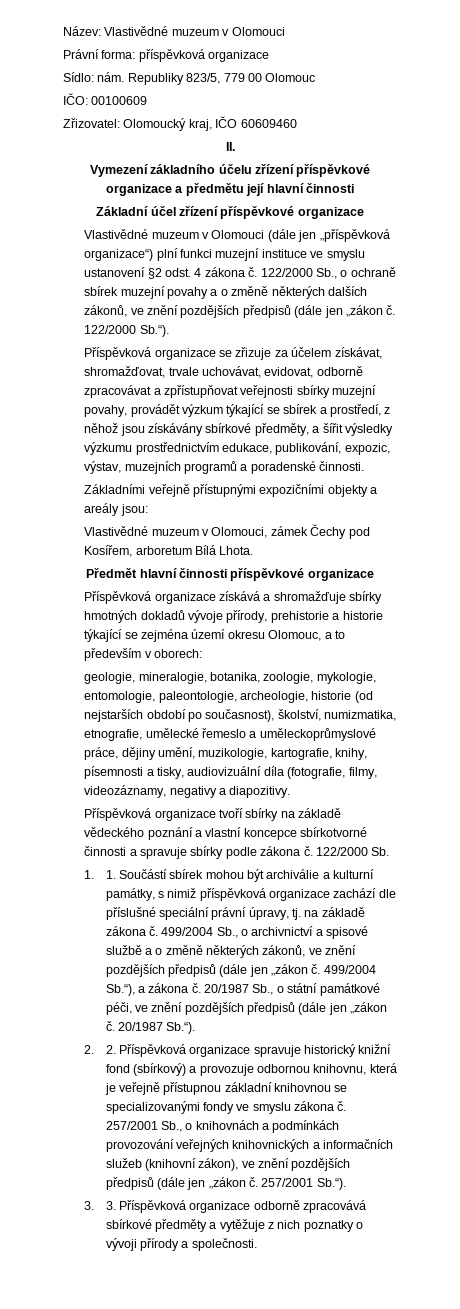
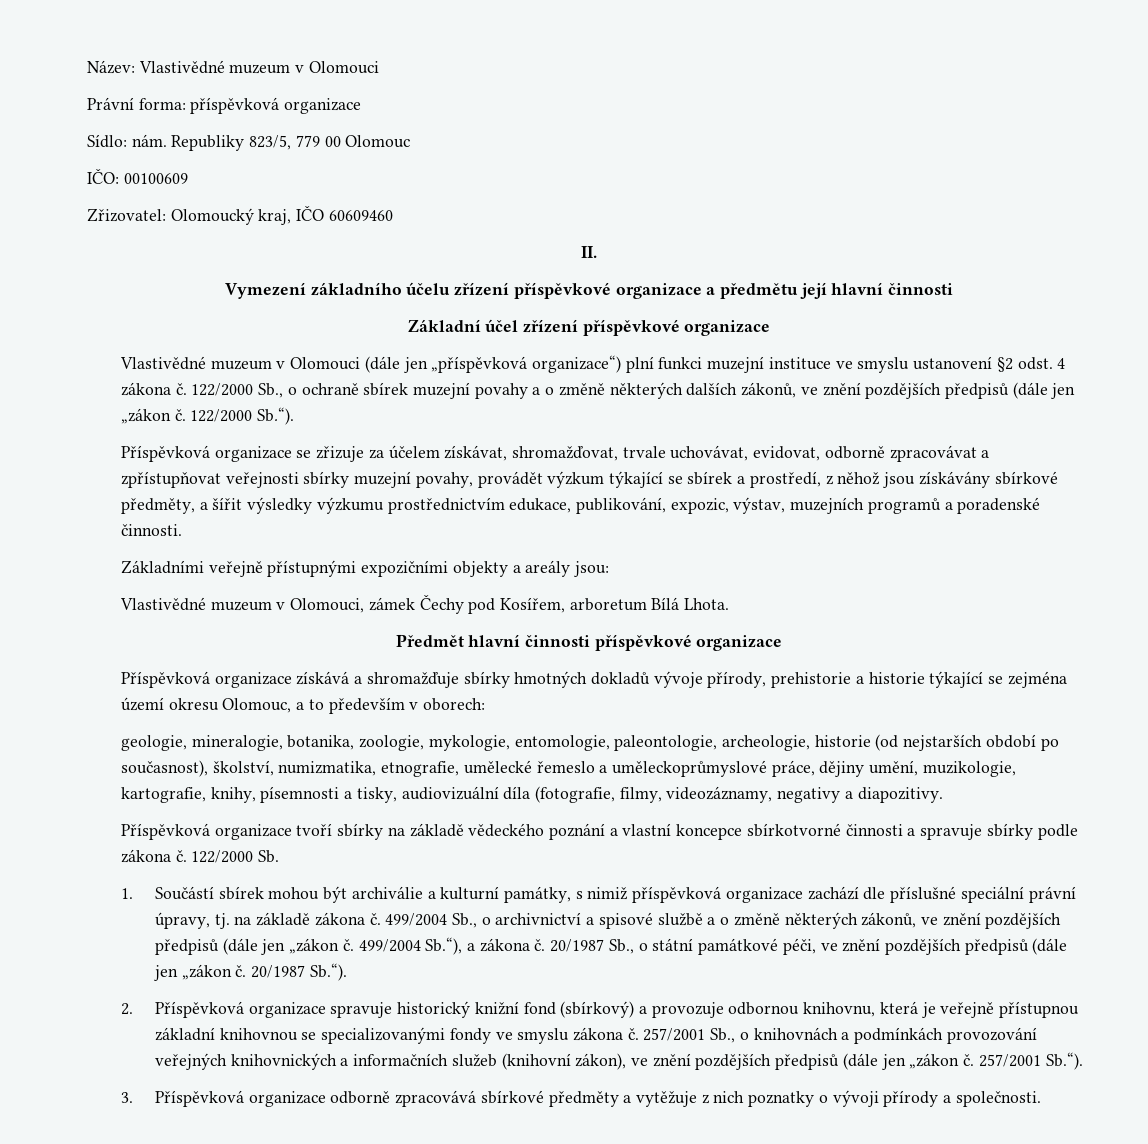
- 1. 1. Součástí sbírek mohou být archiválie a kulturní památky, s nimiž příspěvková organizace zachází dle příslušné speciální právní úpravy, tj. na základě zákona č.
+ 1. Součástí sbírek mohou být archiválie a kulturní památky, s nimiž příspěvková organizace zachází dle příslušné speciální právní úpravy, tj. na základě zákona č.
- 2. 2. Příspěvková organizace spravuje historický knižní fond (sbírkový) a provozuje odbornou knihovnu, která je veřejně přístupnou základní knihovnou se specializovanými fondy ve smyslu zákona č.
+ 2. Příspěvková organizace spravuje historický knižní fond (sbírkový) a provozuje odbornou knihovnu, která je veřejně přístupnou základní knihovnou se specializovanými fondy ve smyslu zákona č.
- 3. 3. Příspěvková organizace odborně zpracovává sbírkové předměty a vytěžuje z nich poznatky o vývoji přírody a společnosti.
+ 3. Příspěvková organizace odborně zpracovává sbírkové předměty a vytěžuje z nich poznatky o vývoji přírody a společnosti.

